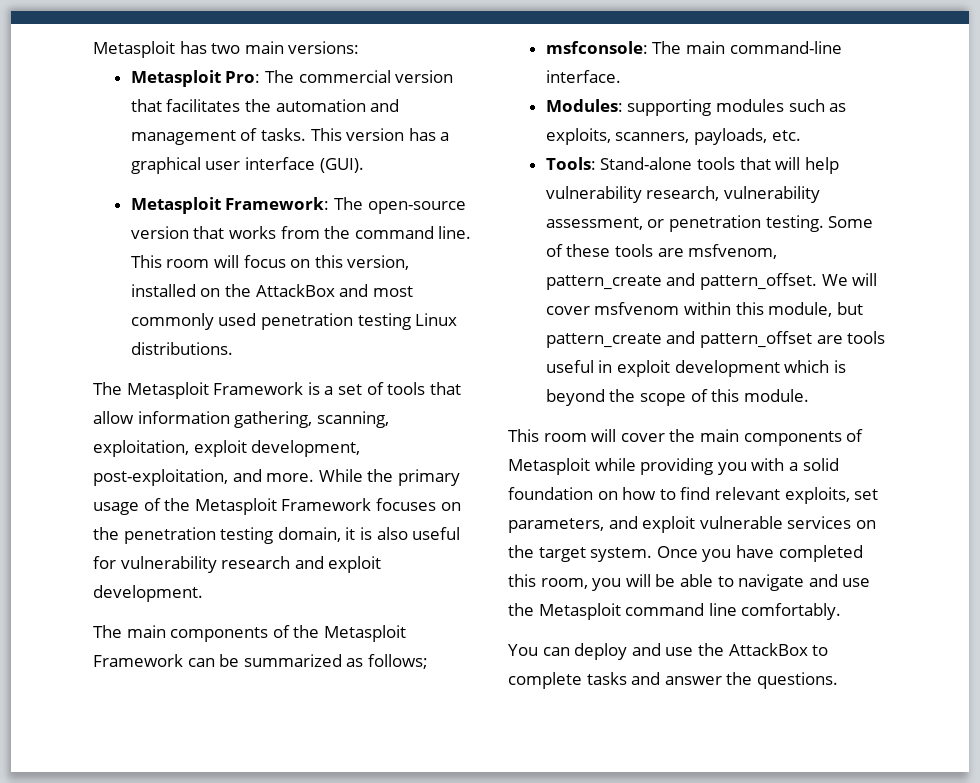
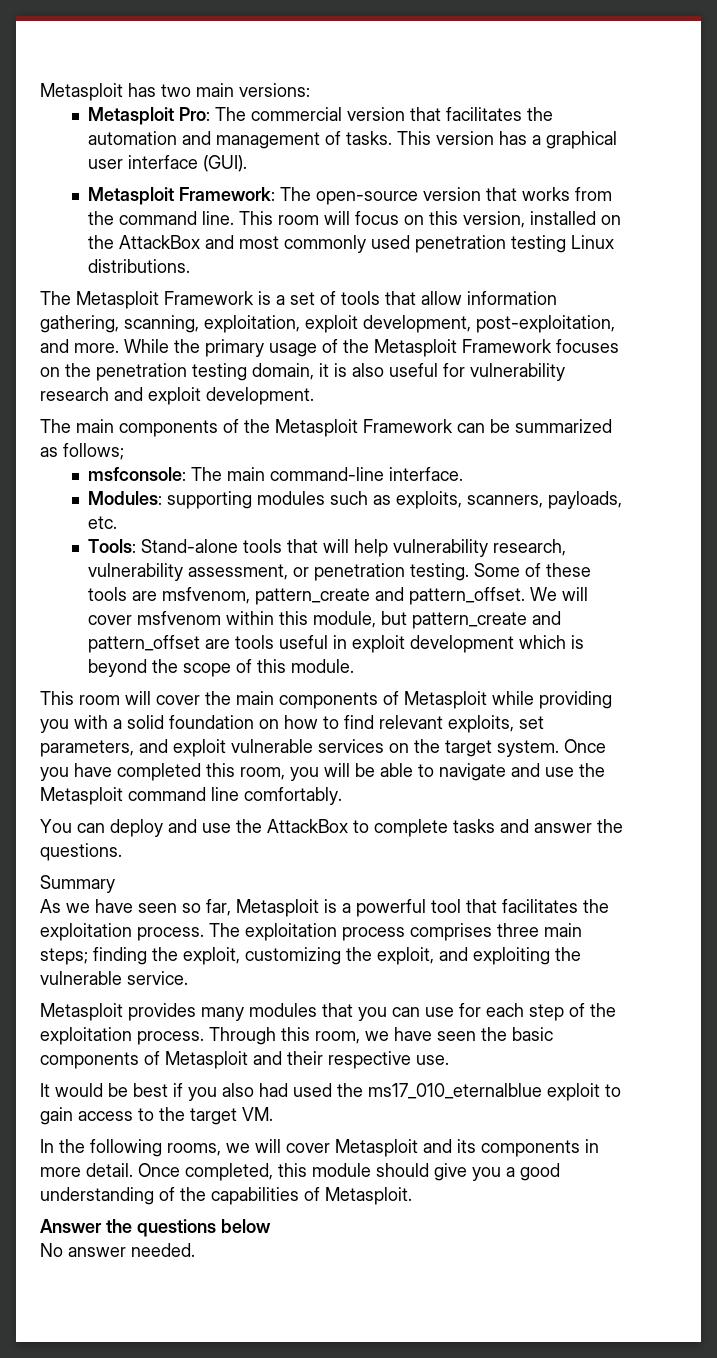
+ Summary
+ As we have seen so far, Metasploit is a powerful tool that facilitates the exploitation process. The exploitation process comprises three main steps; finding the exploit, customizing the exploit, and exploiting the vulnerable service.
+ Metasploit provides many modules that you can use for each step of the exploitation process. Through this room, we have seen the basic components of Metasploit and their respective use.
+ It would be best if you also had used the ms17_010_eternalblue exploit to gain access to the target VM.
+ In the following rooms, we will cover Metasploit and its components in more detail. Once completed, this module should give you a good understanding of the capabilities of Metasploit.
+ Answer the questions below
+ No answer needed.

